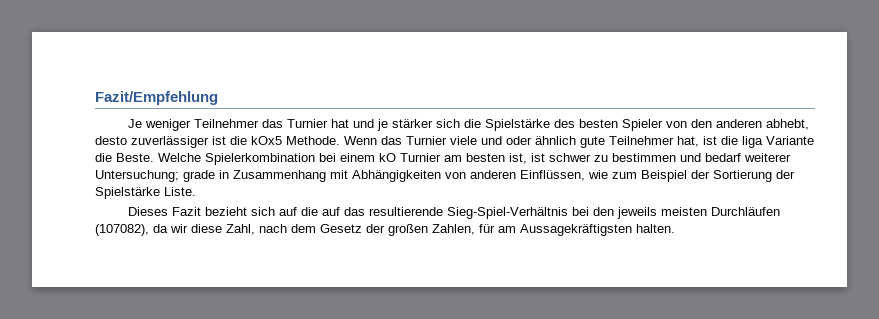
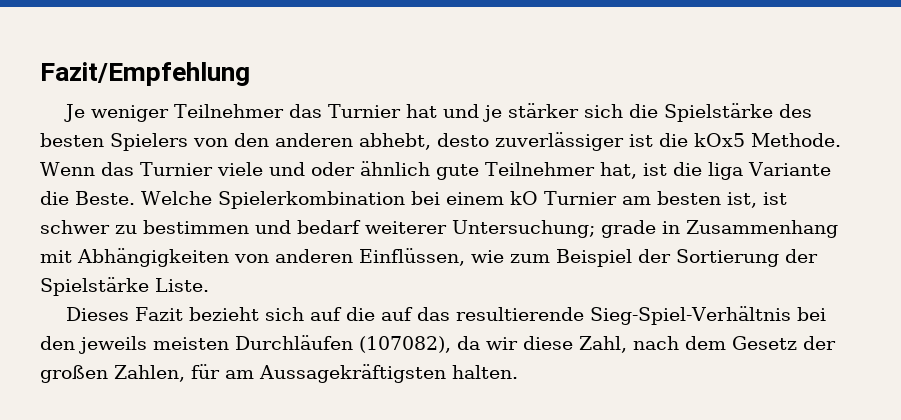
- Je weniger Teilnehmer das Turnier hat und je stärker sich die Spielstärke des besten Spieler von den anderen abhebt, desto zuverlässiger ist die kOx5 Methode.
+ Je weniger Teilnehmer das Turnier hat und je stärker sich die Spielstärke des besten Spielers von den anderen abhebt, desto zuverlässiger ist die kOx5 Methode.

